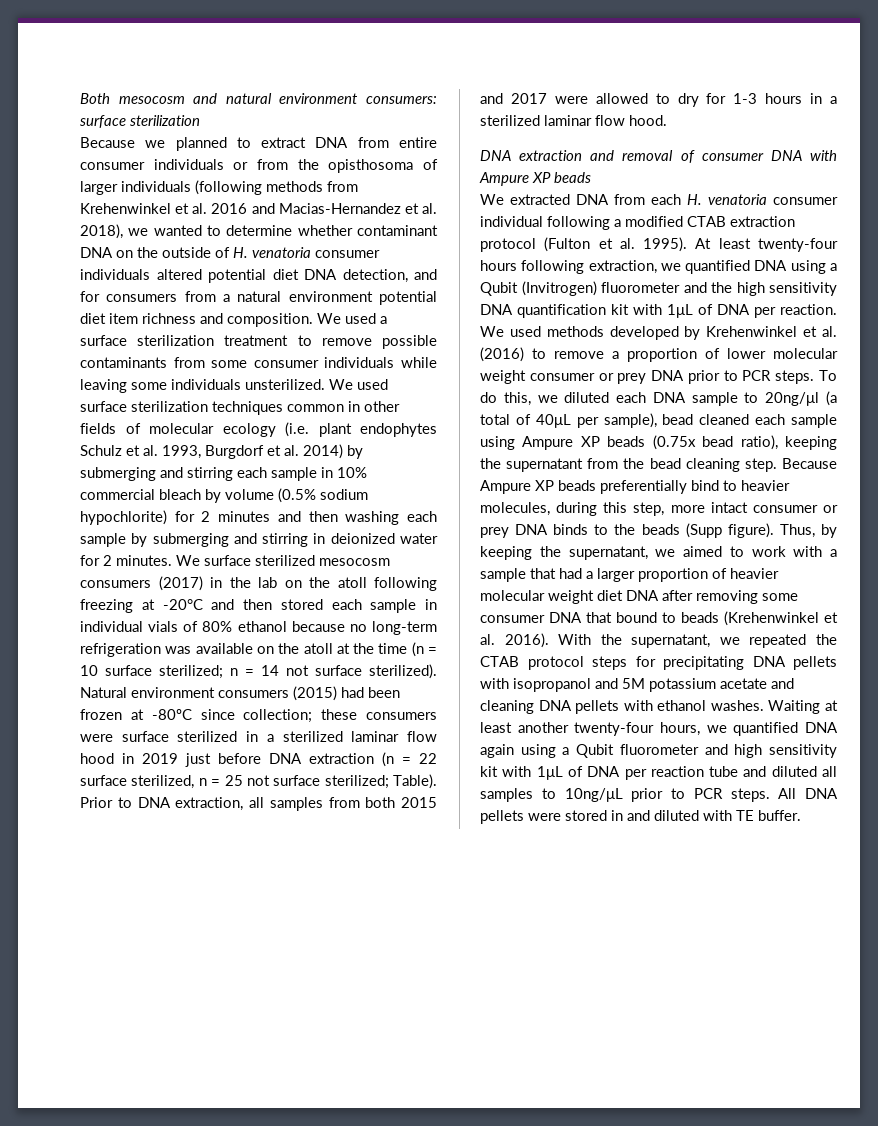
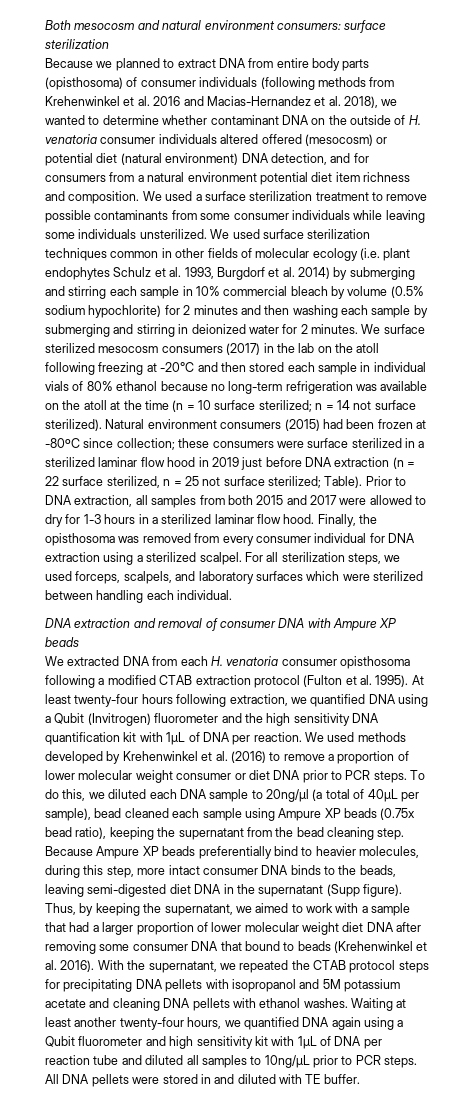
- Because we planned to extract DNA from entire consumer individuals or from the opisthosoma of larger individuals (following methods from Krehenwinkel et al. 2016 and Macias-Hernandez et al. 2018), we wanted to determine whether contaminant DNA on the outside of H. venatoria consumer individuals altered potential diet DNA detection, and for consumers from a natural environment potential diet item richness and composition.
+ Because we planned to extract DNA from entire body parts (opisthosoma) of consumer individuals (following methods from Krehenwinkel et al. 2016 and Macias-Hernandez et al. 2018), we wanted to determine whether contaminant DNA on the outside of H. venatoria consumer individuals altered offered (mesocosm) or potential diet (natural environment) DNA detection, and for consumers from a natural environment potential diet item richness and composition.
+ Finally, the opisthosoma was removed from every consumer individual for DNA extraction using a sterilized scalpel. For all sterilization steps, we used forceps, scalpels, and laboratory surfaces which were sterilized between handling each individual.
- We extracted DNA from each H. venatoria consumer individual following a modified CTAB extraction protocol (Fulton et al. 1995).
+ We extracted DNA from each H. venatoria consumer opisthosoma following a modified CTAB extraction protocol (Fulton et al. 1995).
- We used methods developed by Krehenwinkel et al. (2016) to remove a proportion of lower molecular weight consumer or prey DNA prior to PCR steps.
+ We used methods developed by Krehenwinkel et al. (2016) to remove a proportion of lower molecular weight consumer or diet DNA prior to PCR steps.
- Because Ampure XP beads preferentially bind to heavier molecules, during this step, more intact consumer or prey DNA binds to the beads (Supp figure).
+ Because Ampure XP beads preferentially bind to heavier molecules, during this step, more intact consumer DNA binds to the beads, leaving semi-digested diet DNA in the supernatant (Supp figure).
- Thus, by keeping the supernatant, we aimed to work with a sample that had a larger proportion of heavier molecular weight diet DNA after removing some consumer DNA that bound to beads (Krehenwinkel et al. 2016).
+ Thus, by keeping the supernatant, we aimed to work with a sample that had a larger proportion of lower molecular weight diet DNA after removing some consumer DNA that bound to beads (Krehenwinkel et al. 2016).

